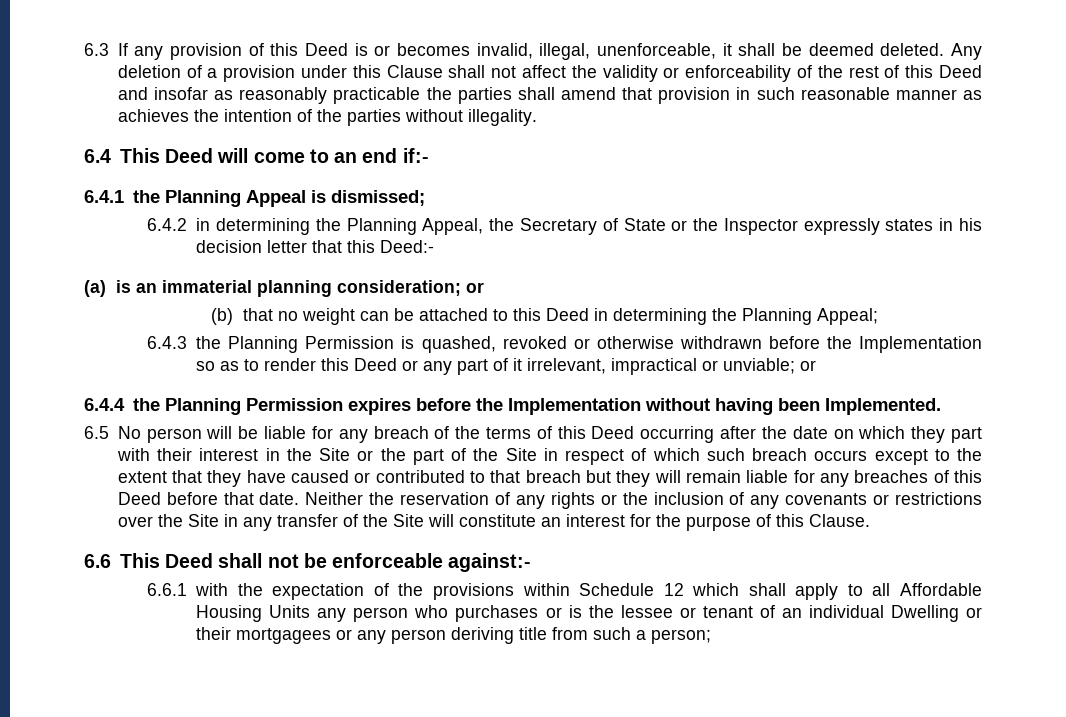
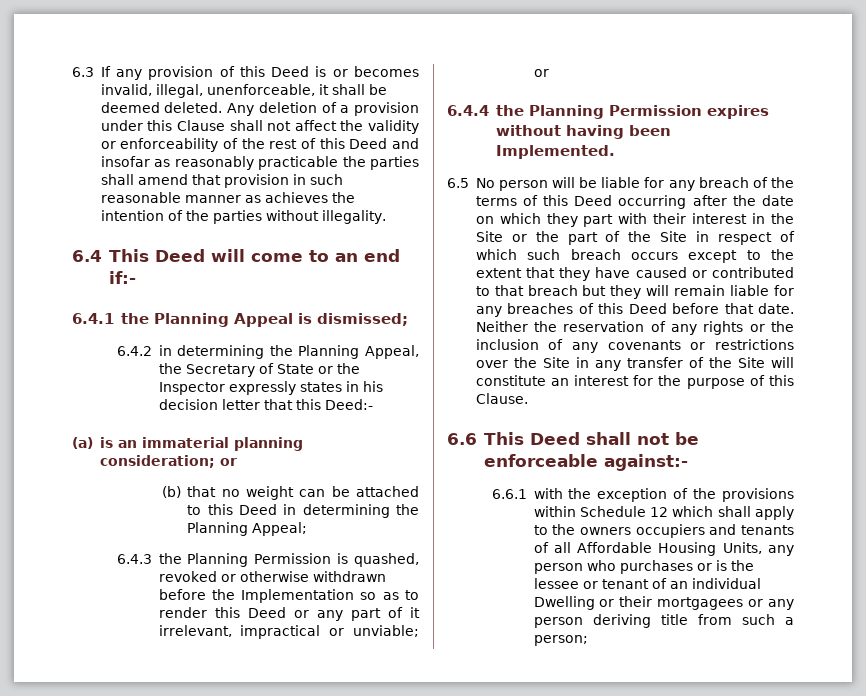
- 6.4.4 the Planning Permission expires before the Implementation without having been Implemented.
+ 6.4.4 the Planning Permission expires without having been Implemented.
- 6.6.1 with the expectation of the provisions within Schedule 12 which shall apply to all Affordable Housing Units any person who purchases or is the lessee or tenant of an individual Dwelling or their mortgagees or any person deriving title from such a person;
+ 6.6.1 with the exception of the provisions within Schedule 12 which shall apply to the owners occupiers and tenants of all Affordable Housing Units, any person who purchases or is the lessee or tenant of an individual Dwelling or their mortgagees or any person deriving title from such a person;

